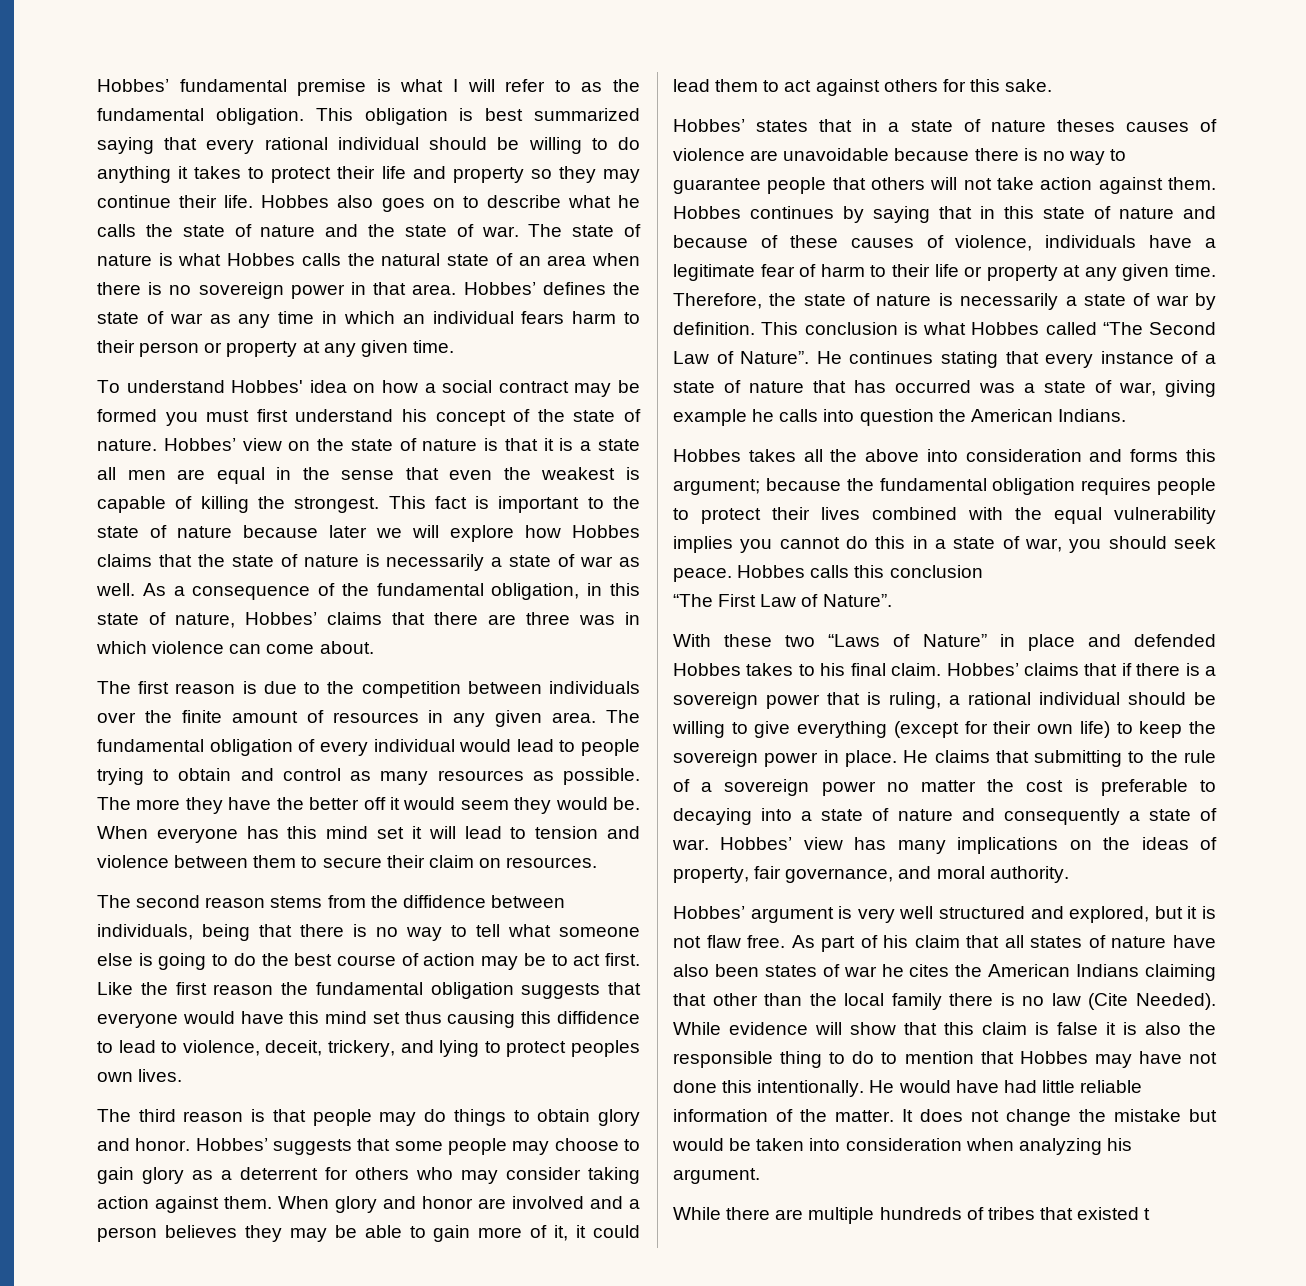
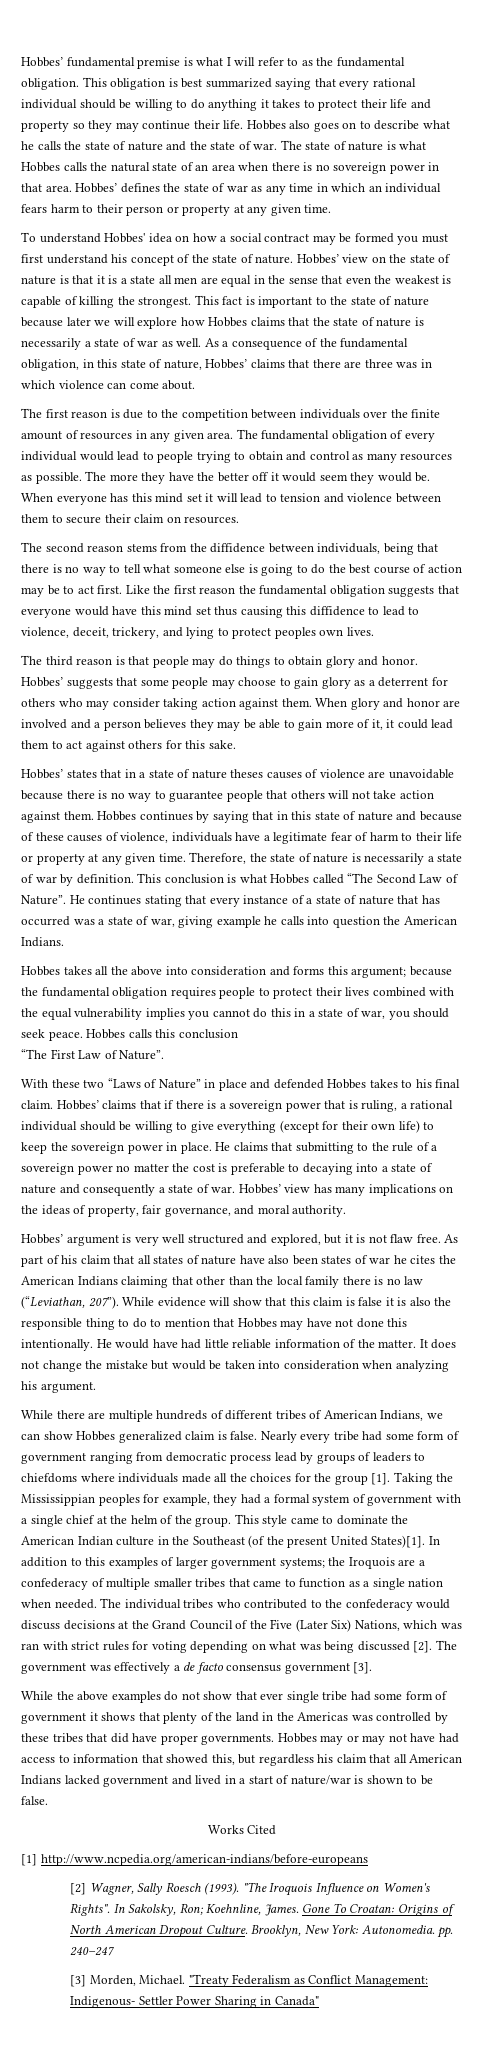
- As part of his claim that all states of nature have also been states of war he cites the American Indians claiming that other than the local family there is no law (Cite Needed).
+ As part of his claim that all states of nature have also been states of war he cites the American Indians claiming that other than the local family there is no law (“Leviathan, 207”).
- While there are multiple hundreds of tribes that existed t
+ While there are multiple hundreds of different tribes of American Indians, we can show Hobbes generalized claim is false. Nearly every tribe had some form of government ranging from democratic process lead by groups of leaders to chiefdoms where individuals made all the choices for the group [1]. Taking the Mississippian peoples for example, they had a formal system of government with a single chief at the helm of the group. This style came to dominate the American Indian culture in the Southeast (of the present United States)[1]. In addition to this examples of larger government systems; the Iroquois are a confederacy of multiple smaller tribes that came to function as a single nation when needed. The individual tribes who contributed to the confederacy would discuss decisions at the Grand Council of the Five (Later Six) Nations, which was ran with strict rules for voting depending on what was being discussed [2]. The government was effectively a de facto consensus government [3].
+ While the above examples do not show that ever single tribe had some form of government it shows that plenty of the land in the Americas was controlled by these tribes that did have proper governments. Hobbes may or may not have had access to information that showed this, but regardless his claim that all American Indians lacked government and lived in a start of nature/war is shown to be false.
+ Works Cited
+ [1] http://www.ncpedia.org/american-indians/before-europeans
+ [2] Wagner, Sally Roesch (1993). "The Iroquois Influence on Women's Rights". In Sakolsky, Ron; Koehnline, James. Gone To Croatan: Origins of North American Dropout Culture. Brooklyn, New York: Autonomedia. pp. 240–247
+ [3] Morden, Michael. "Treaty Federalism as Conflict Management: Indigenous- Settler Power Sharing in Canada"

